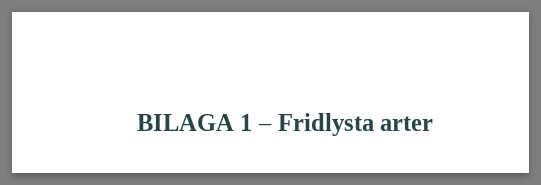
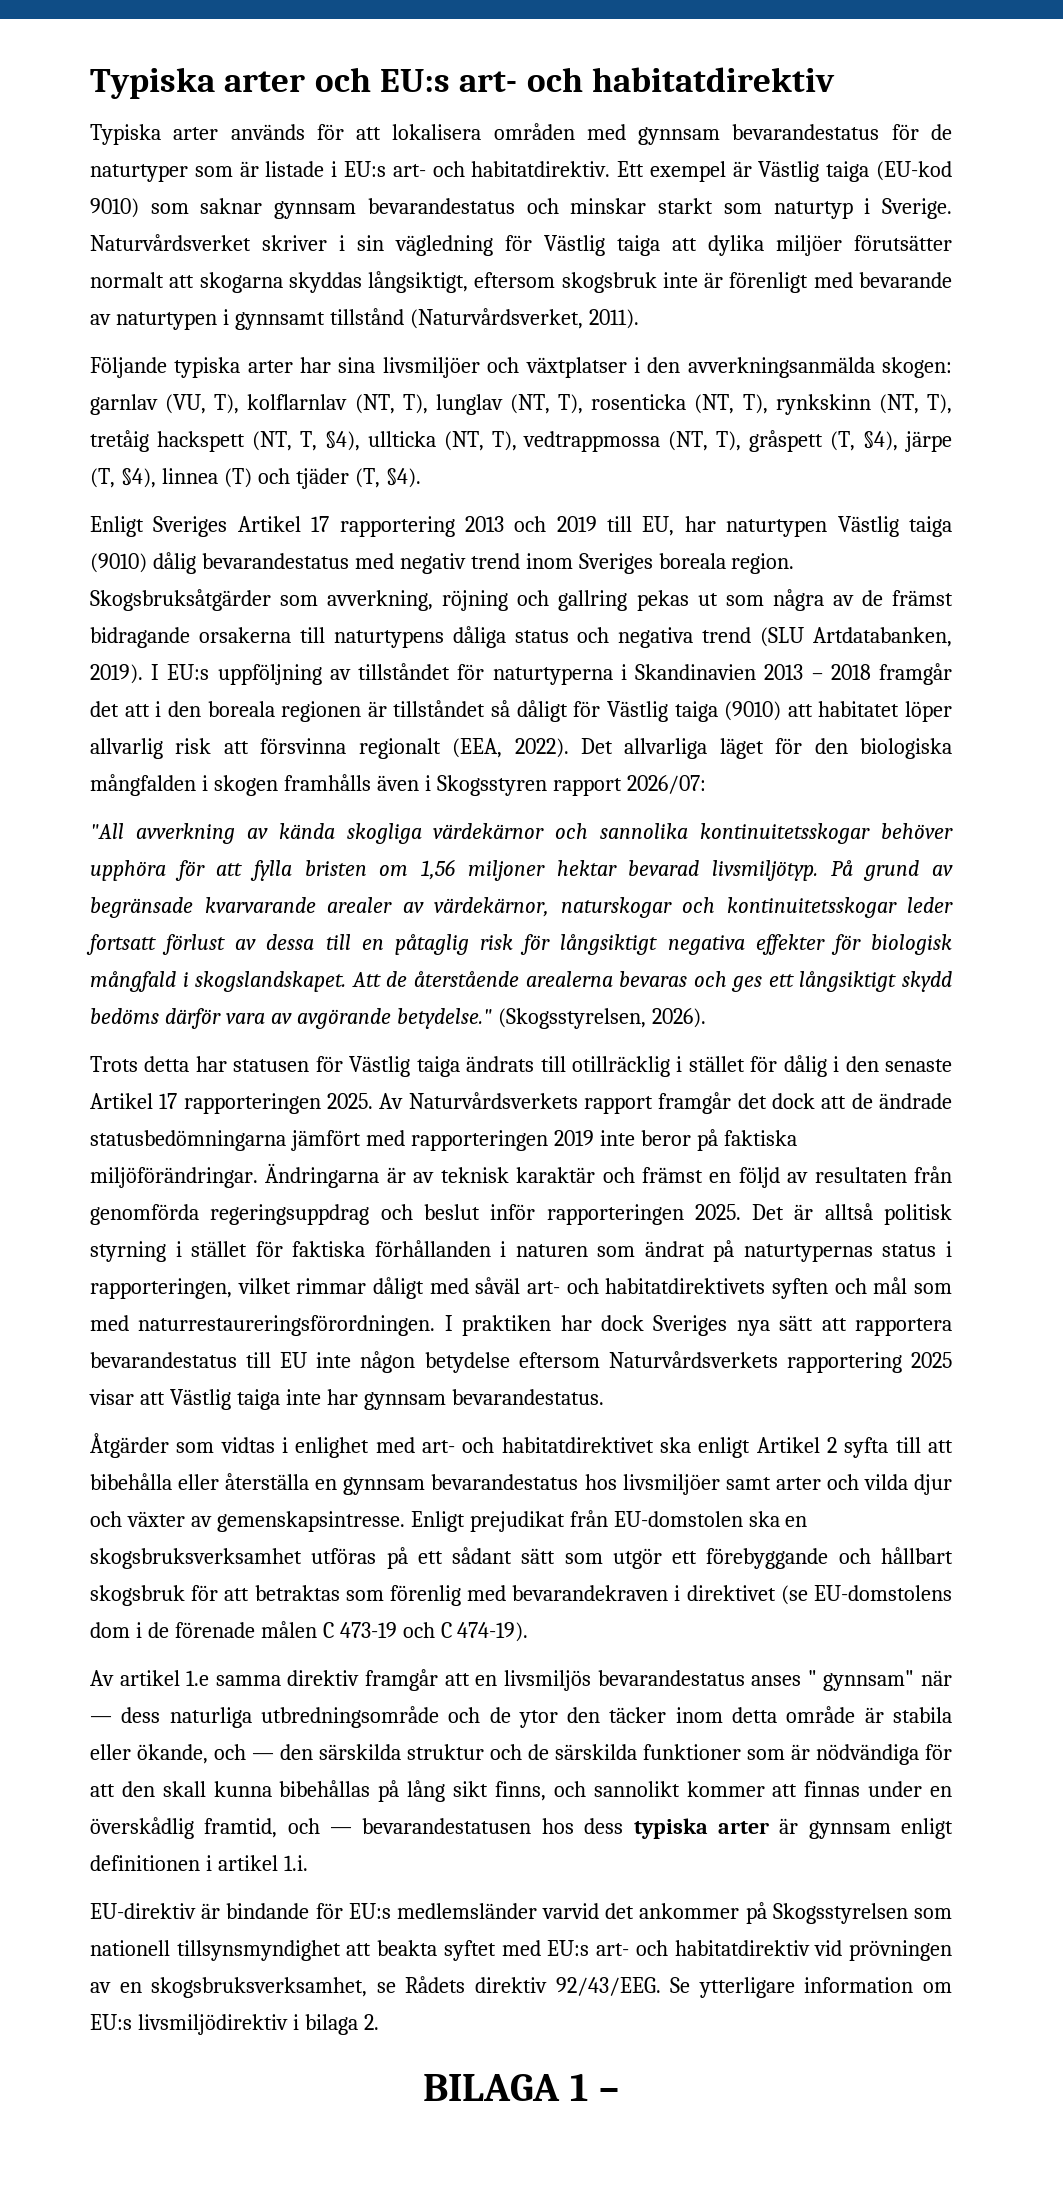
+ Typiska arter och EU:s art- och habitatdirektiv
+ Typiska arter används för att lokalisera områden med gynnsam bevarandestatus för de naturtyper som är listade i EU:s art- och habitatdirektiv. Ett exempel är Västlig taiga (EU-kod 9010) som saknar gynnsam bevarandestatus och minskar starkt som naturtyp i Sverige. Naturvårdsverket skriver i sin vägledning för Västlig taiga att dylika miljöer förutsätter normalt att skogarna skyddas långsiktigt, eftersom skogsbruk inte är förenligt med bevarande av naturtypen i gynnsamt tillstånd (Naturvårdsverket, 2011).
+ Följande typiska arter har sina livsmiljöer och växtplatser i den avverkningsanmälda skogen: garnlav (VU, T), kolflarnlav (NT, T), lunglav (NT, T), rosenticka (NT, T), rynkskinn (NT, T), tretåig hackspett (NT, T, §4), ullticka (NT, T), vedtrappmossa (NT, T), gråspett (T, §4), järpe (T, §4), linnea (T) och tjäder (T, §4).
+ Enligt Sveriges Artikel 17 rapportering 2013 och 2019 till EU, har naturtypen Västlig taiga (9010) dålig bevarandestatus med negativ trend inom Sveriges boreala region. Skogsbruksåtgärder som avverkning, röjning och gallring pekas ut som några av de främst bidragande orsakerna till naturtypens dåliga status och negativa trend (SLU Artdatabanken, 2019). I EU:s uppföljning av tillståndet för naturtyperna i Skandinavien 2013 – 2018 framgår det att i den boreala regionen är tillståndet så dåligt för Västlig taiga (9010) att habitatet löper allvarlig risk att försvinna regionalt (EEA, 2022). Det allvarliga läget för den biologiska mångfalden i skogen framhålls även i Skogsstyren rapport 2026/07:
+ "All avverkning av kända skogliga värdekärnor och sannolika kontinuitetsskogar behöver upphöra för att fylla bristen om 1,56 miljoner hektar bevarad livsmiljötyp. På grund av begränsade kvarvarande arealer av värdekärnor, naturskogar och kontinuitetsskogar leder fortsatt förlust av dessa till en påtaglig risk för långsiktigt negativa effekter för biologisk mångfald i skogslandskapet. Att de återstående arealerna bevaras och ges ett långsiktigt skydd bedöms därför vara av avgörande betydelse." (Skogsstyrelsen, 2026).
+ Trots detta har statusen för Västlig taiga ändrats till otillräcklig i stället för dålig i den senaste Artikel 17 rapporteringen 2025. Av Naturvårdsverkets rapport framgår det dock att de ändrade statusbedömningarna jämfört med rapporteringen 2019 inte beror på faktiska miljöförändringar. Ändringarna är av teknisk karaktär och främst en följd av resultaten från genomförda regeringsuppdrag och beslut inför rapporteringen 2025. Det är alltså politisk styrning i stället för faktiska förhållanden i naturen som ändrat på naturtypernas status i rapporteringen, vilket rimmar dåligt med såväl art- och habitatdirektivets syften och mål som med naturrestaureringsförordningen. I praktiken har dock Sveriges nya sätt att rapportera bevarandestatus till EU inte någon betydelse eftersom Naturvårdsverkets rapportering 2025 visar att Västlig taiga inte har gynnsam bevarandestatus.
+ Åtgärder som vidtas i enlighet med art- och habitatdirektivet ska enligt Artikel 2 syfta till att bibehålla eller återställa en gynnsam bevarandestatus hos livsmiljöer samt arter och vilda djur och växter av gemenskapsintresse. Enligt prejudikat från EU-domstolen ska en skogsbruksverksamhet utföras på ett sådant sätt som utgör ett förebyggande och hållbart skogsbruk för att betraktas som förenlig med bevarandekraven i direktivet (se EU-domstolens dom i de förenade målen C 473-19 och C 474-19).
+ Av artikel 1.e samma direktiv framgår att en livsmiljös bevarandestatus anses " gynnsam" när — dess naturliga utbredningsområde och de ytor den täcker inom detta område är stabila eller ökande, och — den särskilda struktur och de särskilda funktioner som är nödvändiga för att den skall kunna bibehållas på lång sikt finns, och sannolikt kommer att finnas under en överskådlig framtid, och — bevarandestatusen hos dess typiska arter är gynnsam enligt definitionen i artikel 1.i.
+ EU-direktiv är bindande för EU:s medlemsländer varvid det ankommer på Skogsstyrelsen som nationell tillsynsmyndighet att beakta syftet med EU:s art- och habitatdirektiv vid prövningen av en skogsbruksverksamhet, se Rådets direktiv 92/43/EEG. Se ytterligare information om EU:s livsmiljödirektiv i bilaga 2.
- BILAGA 1 – Fridlysta arter
+ BILAGA 1 –

